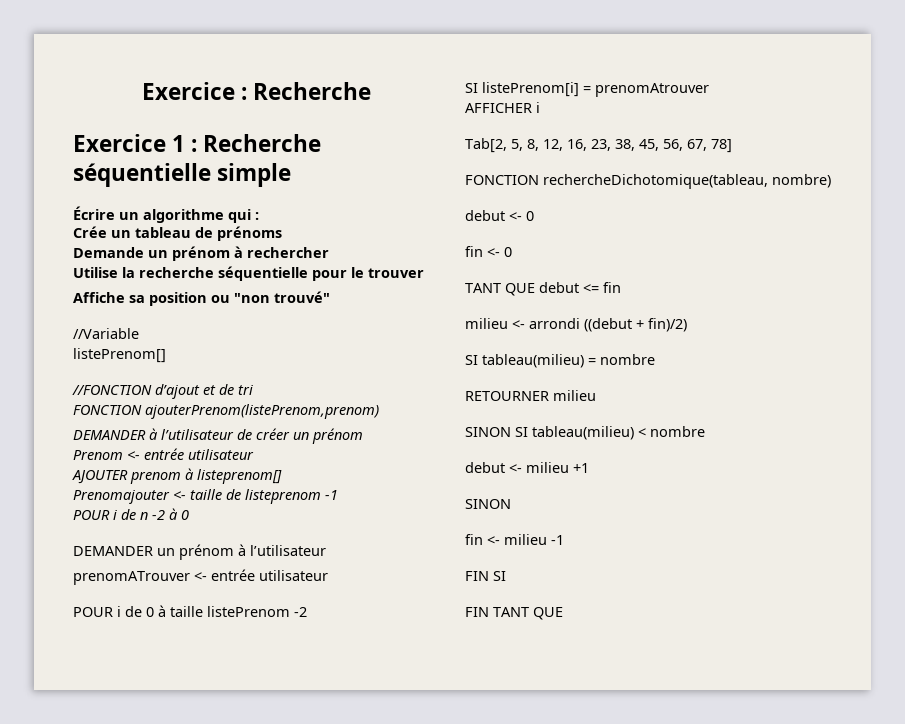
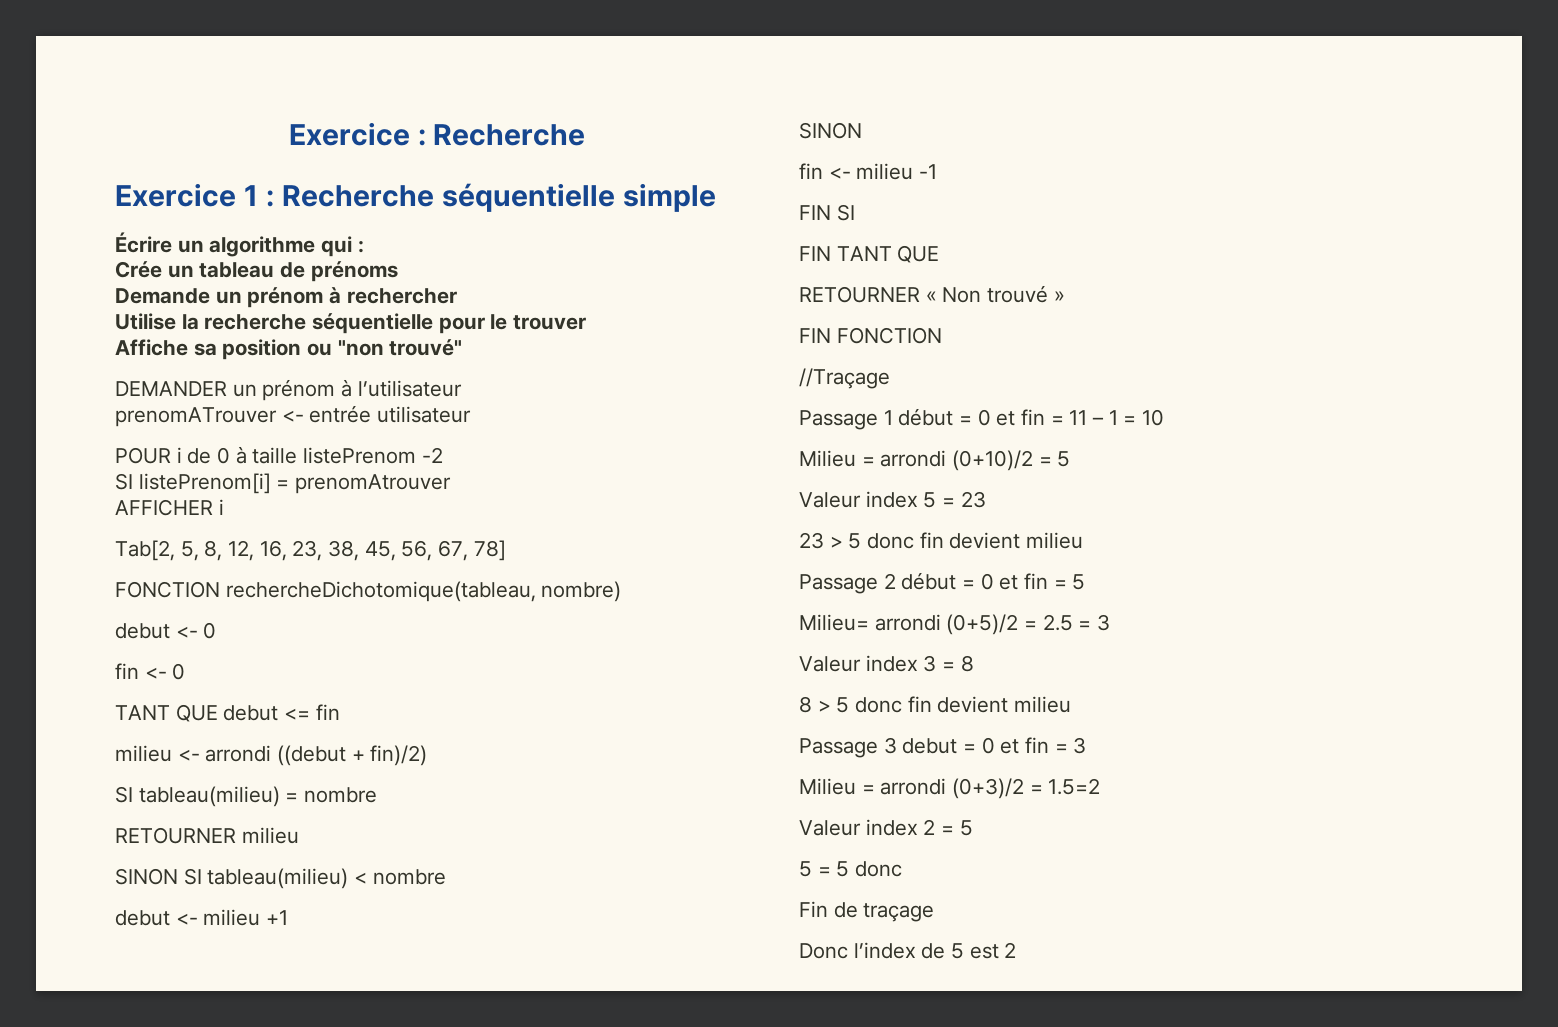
- //Variable
- listePrenom[]
- //FONCTION d’ajout et de tri
- FONCTION ajouterPrenom(listePrenom,prenom)
- DEMANDER à l’utilisateur de créer un prénom
- Prenom <- entrée utilisateur
- AJOUTER prenom à listeprenom[]
- Prenomajouter <- taille de listeprenom -1
- POUR i de n -2 à 0
+ RETOURNER « Non trouvé »
+ FIN FONCTION
+ //Traçage
+ Passage 1 début = 0 et fin = 11 – 1 = 10
+ Milieu = arrondi (0+10)/2 = 5
+ Valeur index 5 = 23
+ 23 > 5 donc fin devient milieu
+ Passage 2 début = 0 et fin = 5
+ Milieu= arrondi (0+5)/2 = 2.5 = 3
+ Valeur index 3 = 8
+ 8 > 5 donc fin devient milieu
+ Passage 3 debut = 0 et fin = 3
+ Milieu = arrondi (0+3)/2 = 1.5=2
+ Valeur index 2 = 5
+ 5 = 5 donc
+ Fin de traçage
+ Donc l’index de 5 est 2

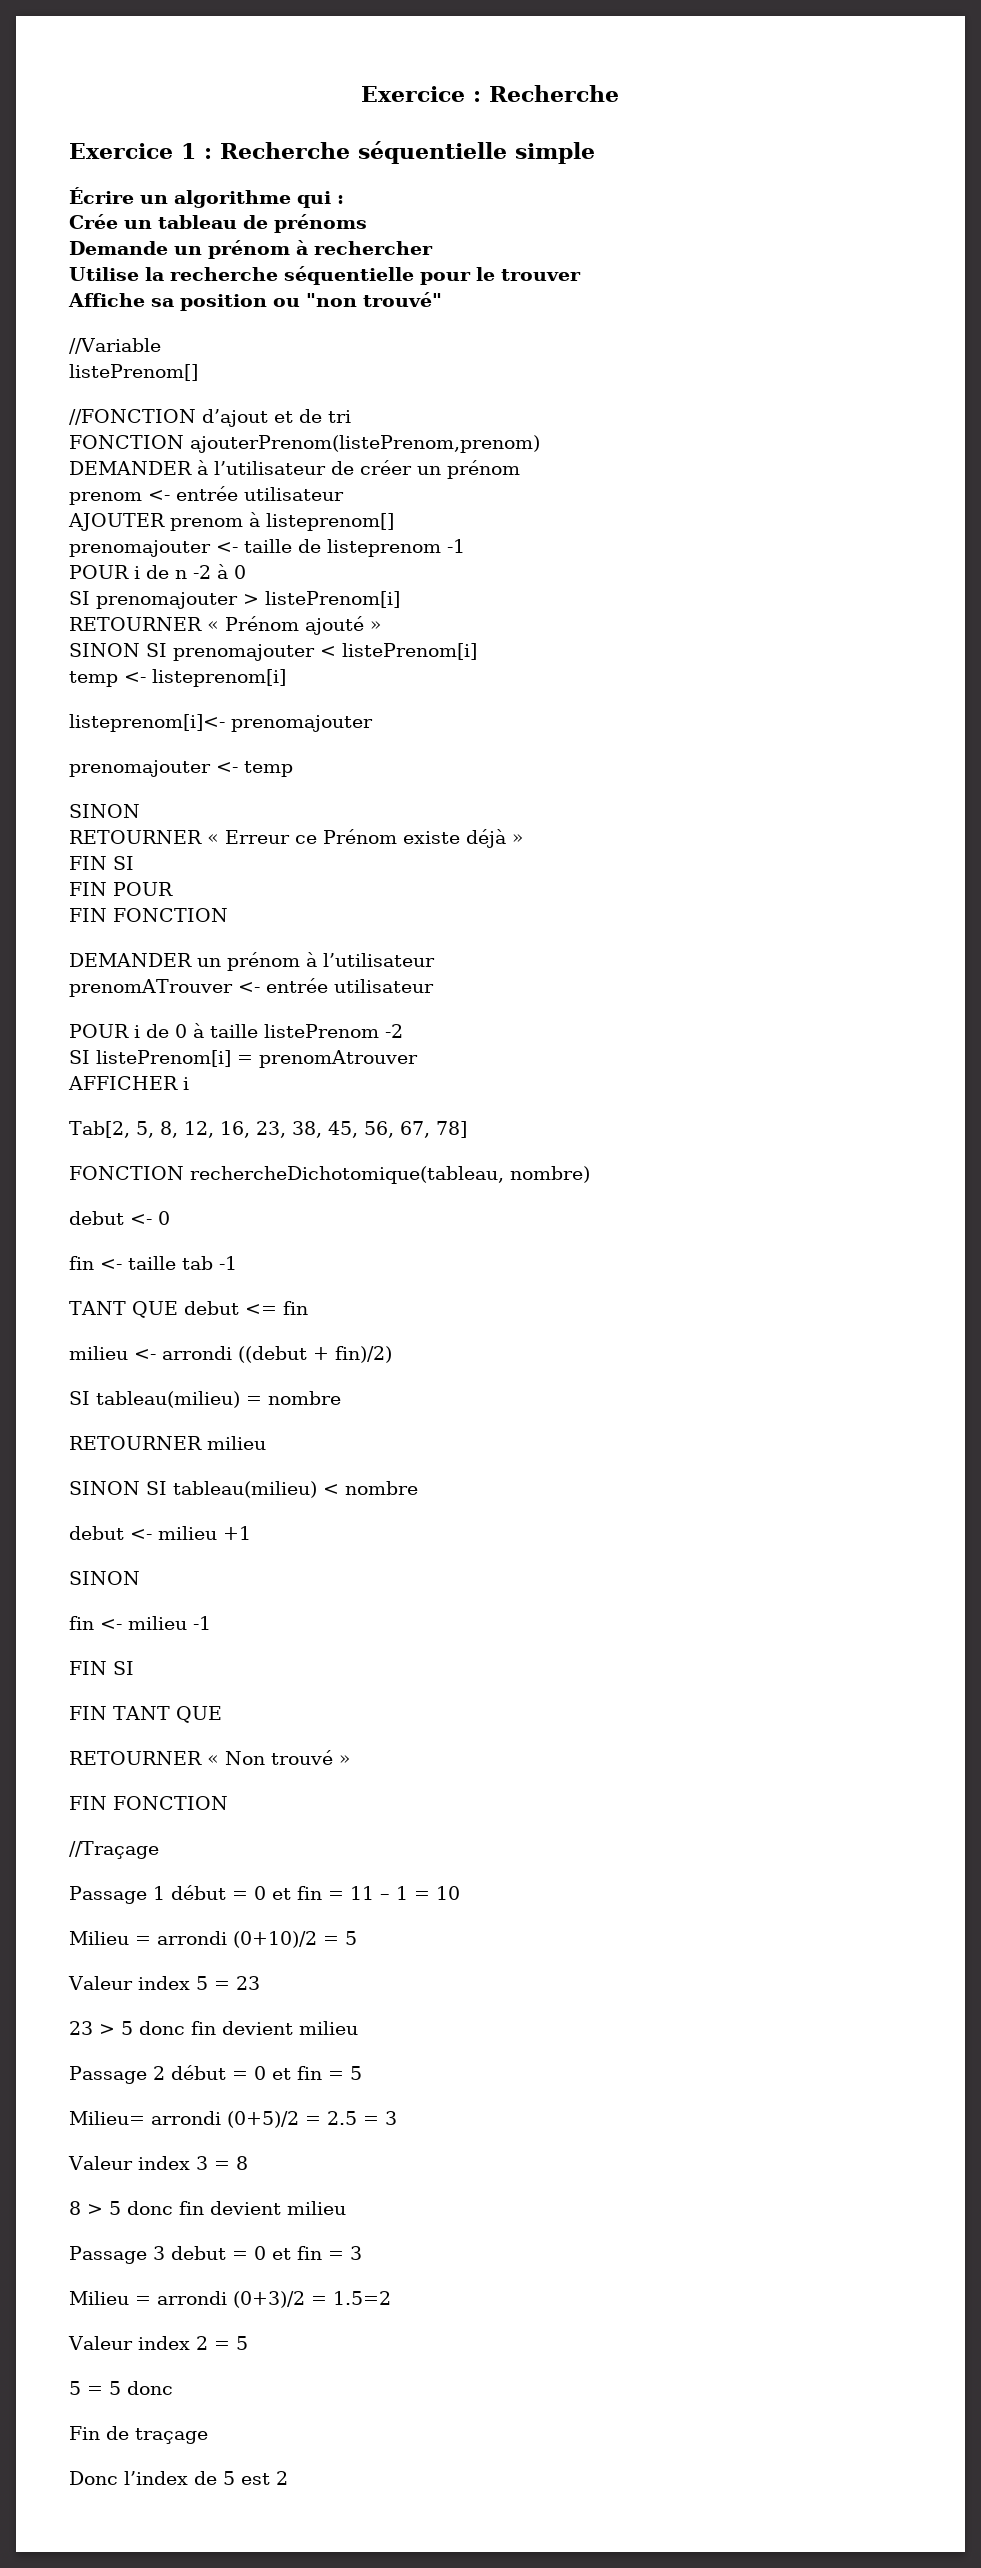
+ //Variable
+ listePrenom[]
+ //FONCTION d’ajout et de tri
+ FONCTION ajouterPrenom(listePrenom,prenom)
+ DEMANDER à l’utilisateur de créer un prénom
+ prenom <- entrée utilisateur
+ AJOUTER prenom à listeprenom[]
+ prenomajouter <- taille de listeprenom -1
+ POUR i de n -2 à 0
+ SI prenomajouter > listePrenom[i]
+ RETOURNER « Prénom ajouté »
+ SINON SI prenomajouter < listePrenom[i]
+ temp <- listeprenom[i]
+ listeprenom[i]<- prenomajouter
+ prenomajouter <- temp
+ SINON
+ RETOURNER « Erreur ce Prénom existe déjà »
+ FIN SI
+ FIN POUR
+ FIN FONCTION
- fin <- 0
+ fin <- taille tab -1

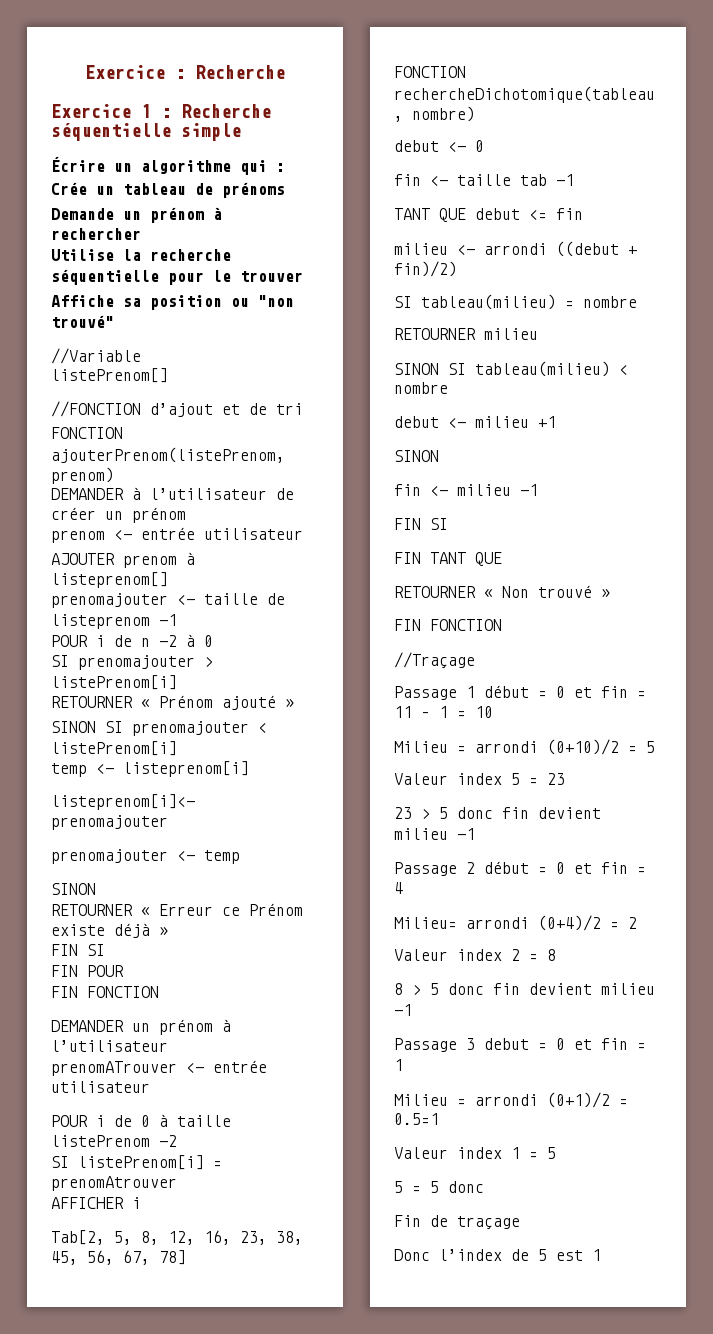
- 23 > 5 donc fin devient milieu
+ 23 > 5 donc fin devient milieu -1
- Passage 2 début = 0 et fin = 5
+ Passage 2 début = 0 et fin = 4
- Milieu= arrondi (0+5)/2 = 2.5 = 3
- Valeur index 3 = 8
+ Milieu= arrondi (0+4)/2 = 2
+ Valeur index 2 = 8
- 8 > 5 donc fin devient milieu
+ 8 > 5 donc fin devient milieu -1
- Passage 3 debut = 0 et fin = 3
- Milieu = arrondi (0+3)/2 = 1.5=2
- Valeur index 2 = 5
+ Passage 3 debut = 0 et fin = 1
+ Milieu = arrondi (0+1)/2 = 0.5=1
+ Valeur index 1 = 5
- Donc l’index de 5 est 2
+ Donc l’index de 5 est 1

